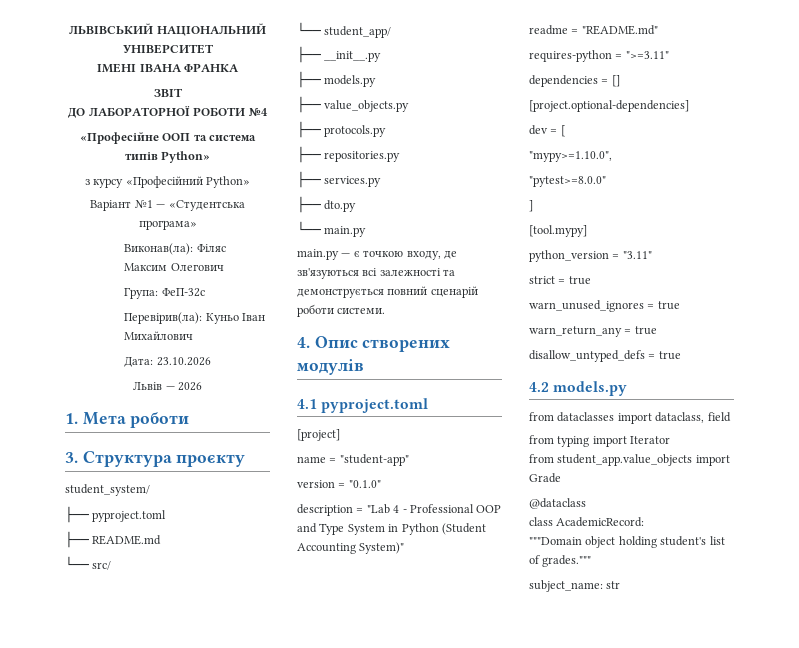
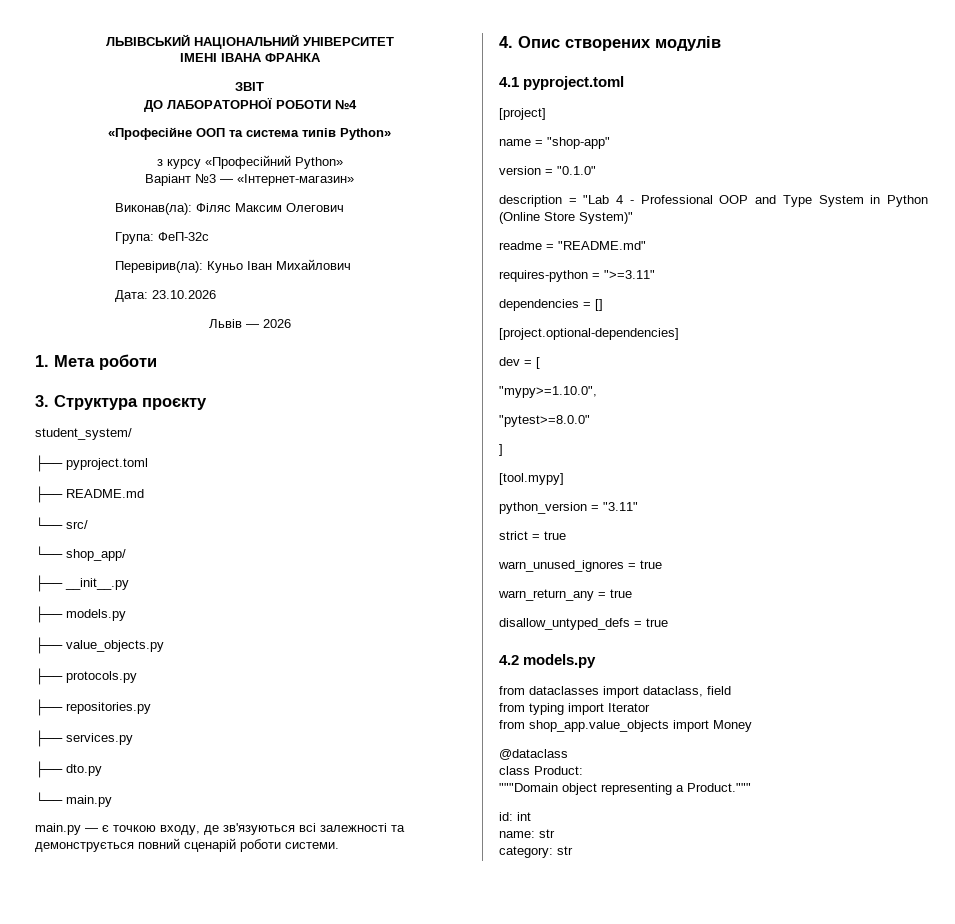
- Варіант №1 — «Студентська програма»
+ Варіант №3 — «Інтернет-магазин»
- └── student_app/
+ └── shop_app/
- name = "student-app"
+ name = "shop-app"
- description = "Lab 4 - Professional OOP and Type System in Python (Student Accounting System)"
+ description = "Lab 4 - Professional OOP and Type System in Python (Online Store System)"
- from student_app.value_objects import Grade
+ from shop_app.value_objects import Money
- class AcademicRecord:
+ class Product:
- """Domain object holding student's list of grades."""
- subject_name: str
+ """Domain object representing a Product."""
+ id: int
+ name: str
+ category: str

